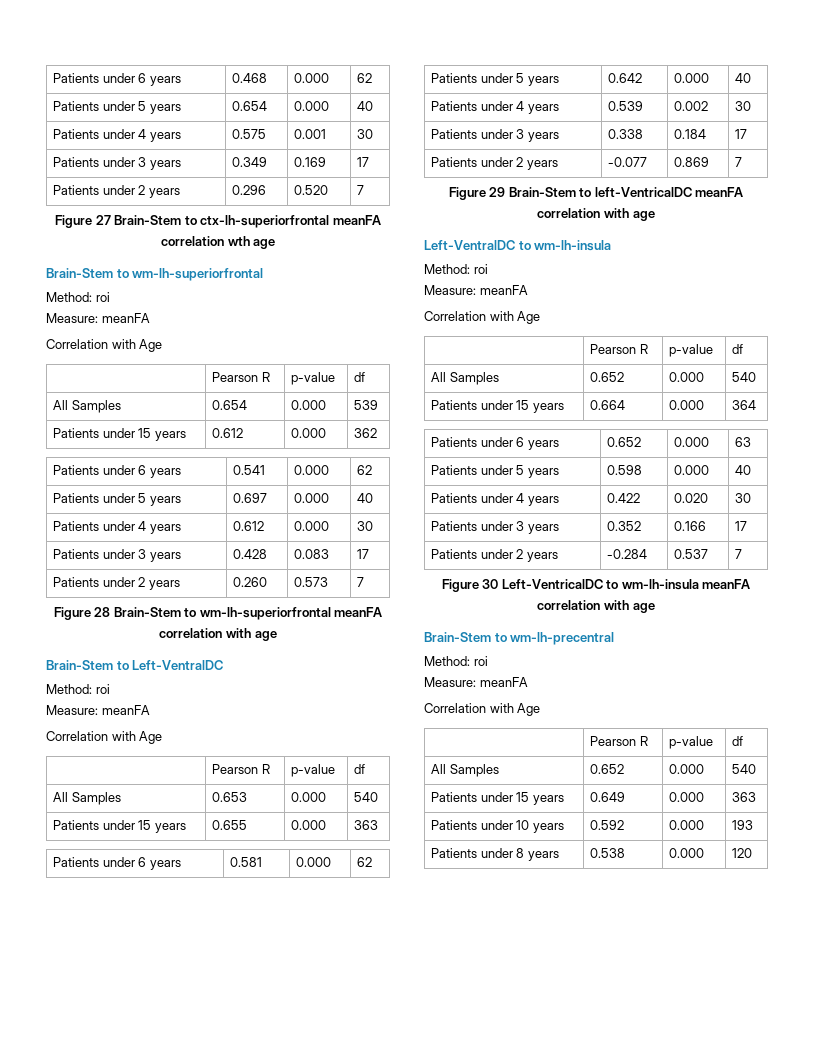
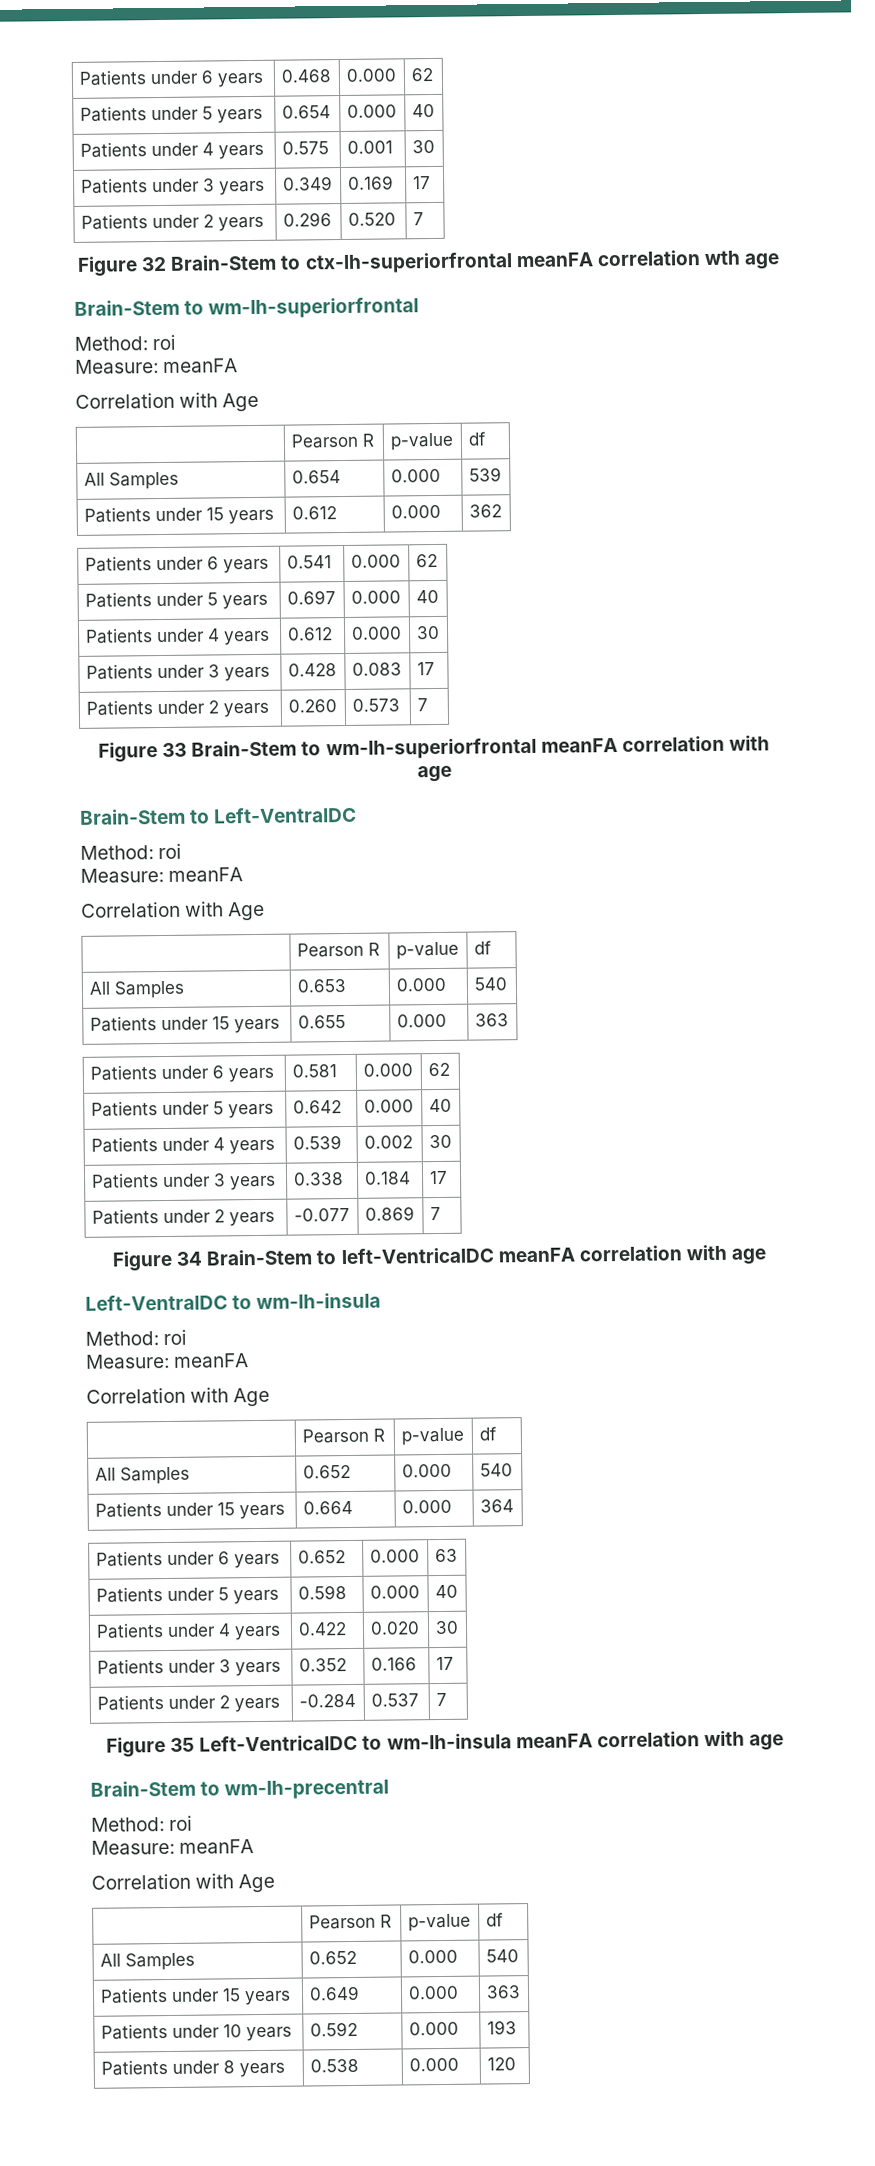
- Figure 27 Brain-Stem to ctx-lh-superiorfrontal meanFA correlation wth age
+ Figure 32 Brain-Stem to ctx-lh-superiorfrontal meanFA correlation wth age
- Figure 28 Brain-Stem to wm-lh-superiorfrontal meanFA correlation with age
+ Figure 33 Brain-Stem to wm-lh-superiorfrontal meanFA correlation with age
- Figure 29 Brain-Stem to left-VentricalDC meanFA correlation with age
+ Figure 34 Brain-Stem to left-VentricalDC meanFA correlation with age
- Figure 30 Left-VentricalDC to wm-lh-insula meanFA correlation with age
+ Figure 35 Left-VentricalDC to wm-lh-insula meanFA correlation with age

